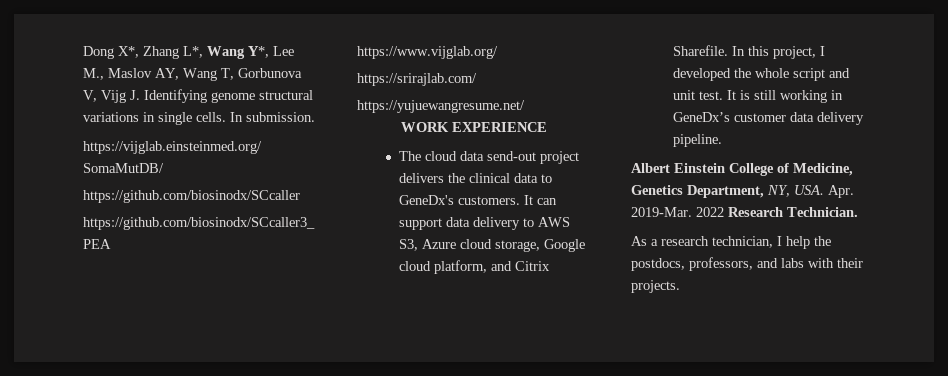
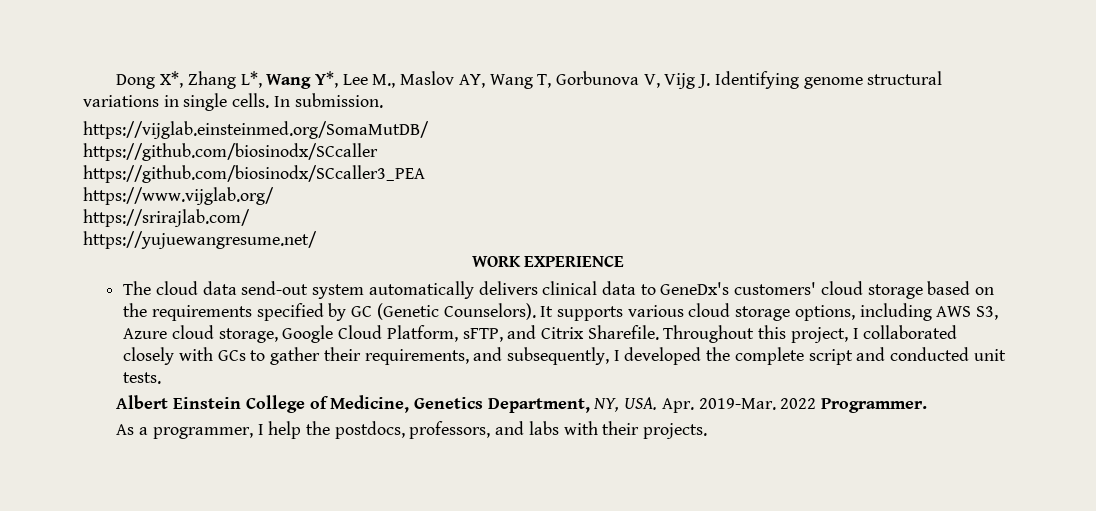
- The cloud data send-out project delivers the clinical data to GeneDx's customers. It can support data delivery to AWS S3, Azure cloud storage, Google cloud platform, and Citrix Sharefile.
+ The cloud data send-out system automatically delivers clinical data to GeneDx's customers' cloud storage based on the requirements specified by GC (Genetic Counselors). It supports various cloud storage options, including AWS S3, Azure cloud storage, Google Cloud Platform, sFTP, and Citrix Sharefile.
- In this project, I developed the whole script and unit test. It is still working in GeneDx’s customer data delivery pipeline.
+ Throughout this project, I collaborated closely with GCs to gather their requirements, and subsequently, I developed the complete script and conducted unit tests.
- 2022 Research Technician.
+ 2022 Programmer.
- As a research technician, I help the postdocs, professors, and labs with their projects.
+ As a programmer, I help the postdocs, professors, and labs with their projects.

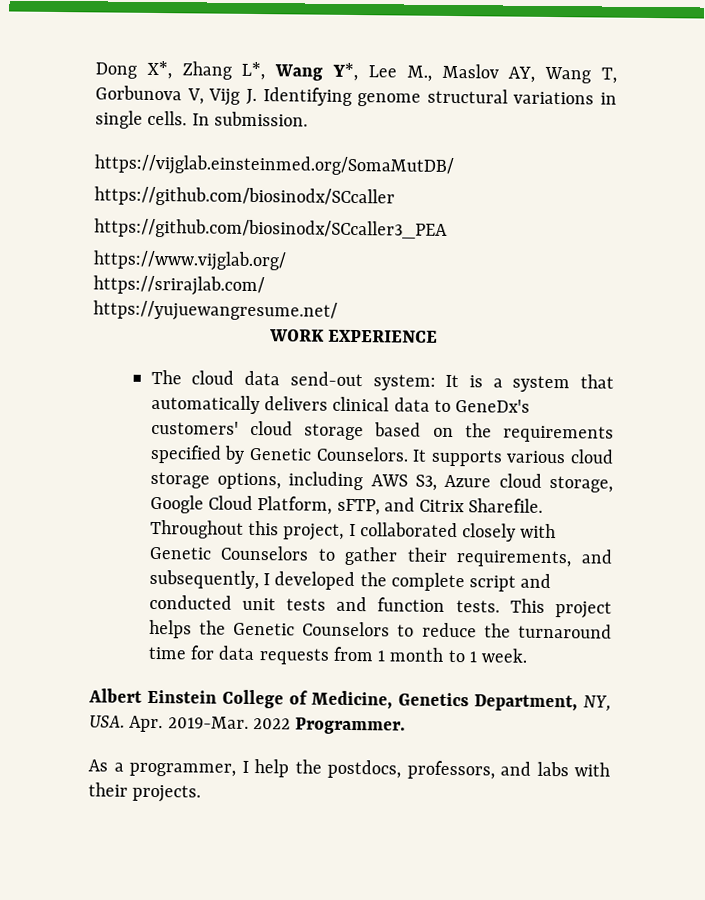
- The cloud data send-out system automatically delivers clinical data to GeneDx's customers' cloud storage based on the requirements specified by GC (Genetic Counselors).
+ The cloud data send-out system: It is a system that automatically delivers clinical data to GeneDx's customers' cloud storage based on the requirements specified by Genetic Counselors.
- Throughout this project, I collaborated closely with GCs to gather their requirements, and subsequently, I developed the complete script and conducted unit tests.
+ Throughout this project, I collaborated closely with Genetic Counselors to gather their requirements, and subsequently, I developed the complete script and conducted unit tests and function tests. This project helps the Genetic Counselors to reduce the turnaround time for data requests from 1 month to 1 week.

